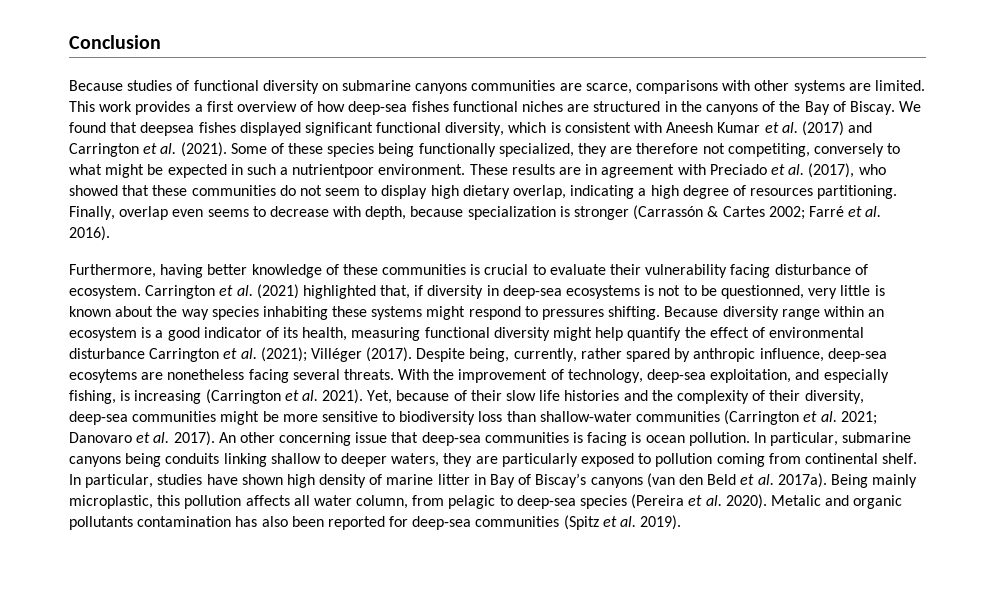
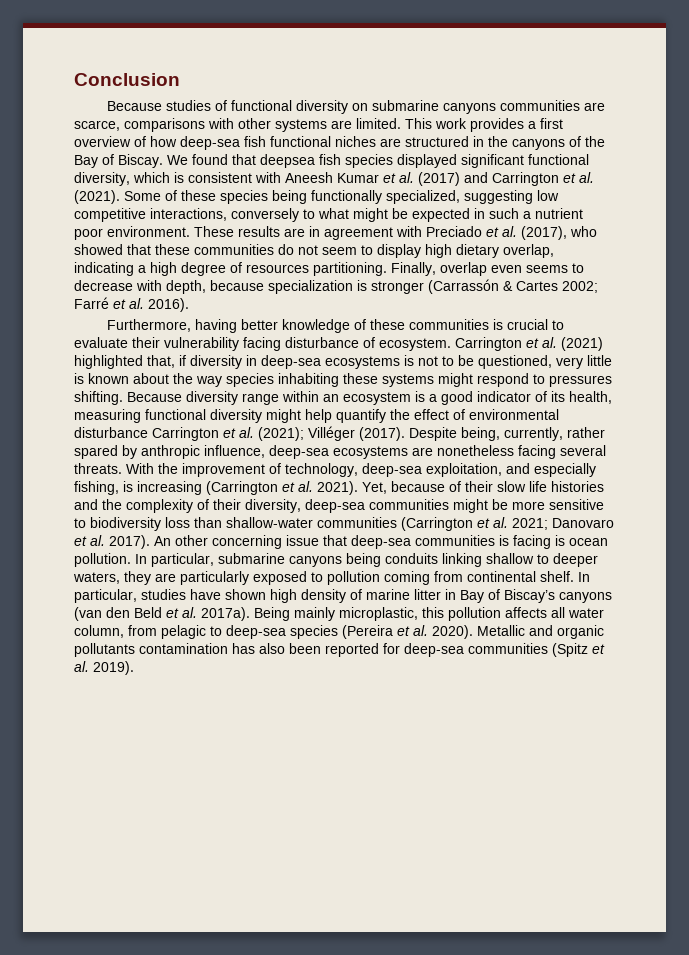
- This work provides a first overview of how deep-sea fishes functional niches are structured in the canyons of the Bay of Biscay.
+ This work provides a first overview of how deep-sea fish functional niches are structured in the canyons of the Bay of Biscay.
- We found that deepsea fishes displayed significant functional diversity, which is consistent with Aneesh Kumar et al. (2017) and Carrington et al. (2021).
+ We found that deepsea fish species displayed significant functional diversity, which is consistent with Aneesh Kumar et al. (2017) and Carrington et al. (2021).
- Some of these species being functionally specialized, they are therefore not competiting, conversely to what might be expected in such a nutrientpoor environment.
+ Some of these species being functionally specialized, suggesting low competitive interactions, conversely to what might be expected in such a nutrient poor environment.
- Carrington et al. (2021) highlighted that, if diversity in deep-sea ecosystems is not to be questionned, very little is known about the way species inhabiting these systems might respond to pressures shifting.
+ Carrington et al. (2021) highlighted that, if diversity in deep-sea ecosystems is not to be questioned, very little is known about the way species inhabiting these systems might respond to pressures shifting.
- Despite being, currently, rather spared by anthropic influence, deep-sea ecosytems are nonetheless facing several threats.
+ Despite being, currently, rather spared by anthropic influence, deep-sea ecosystems are nonetheless facing several threats.
- Metalic and organic pollutants contamination has also been reported for deep-sea communities (Spitz et al. 2019).
+ Metallic and organic pollutants contamination has also been reported for deep-sea communities (Spitz et al. 2019).

